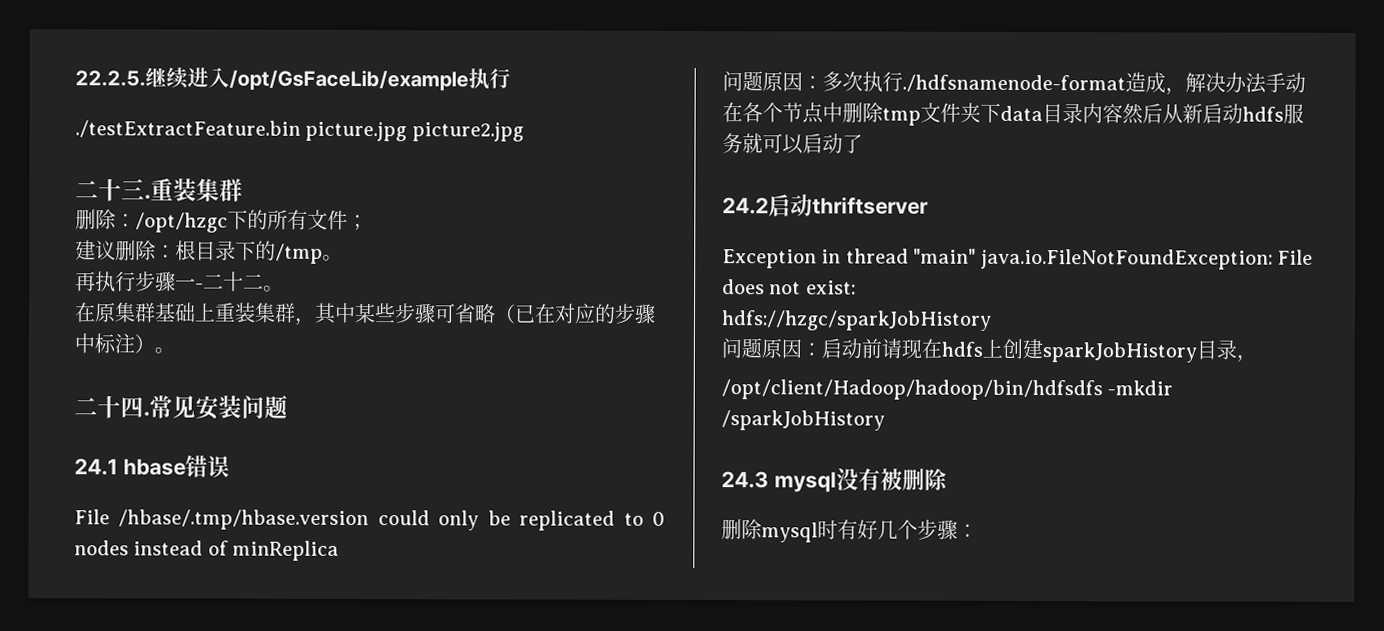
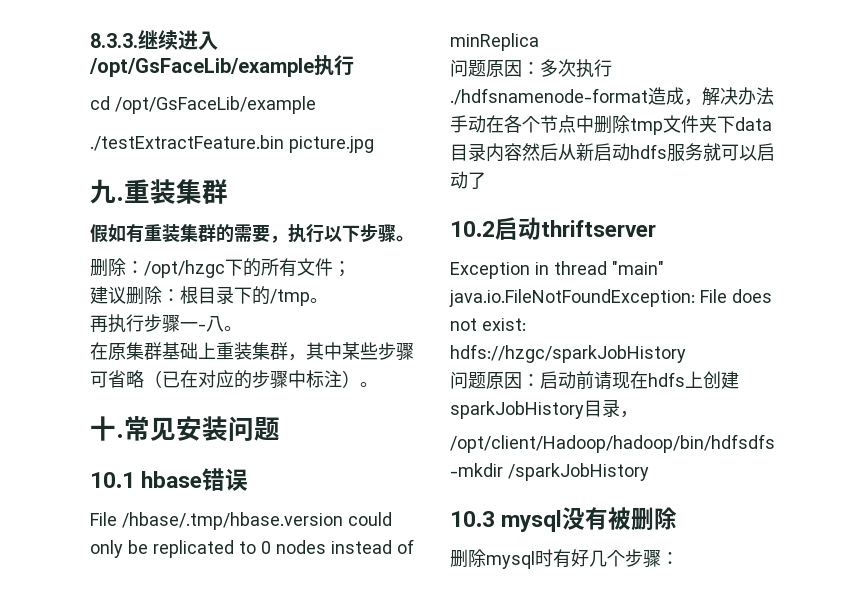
- 22.2.5.继续进入/opt/GsFaceLib/example执行
+ 8.3.3.继续进入/opt/GsFaceLib/example执行
+ cd /opt/GsFaceLib/example
- ./testExtractFeature.bin picture.jpg picture2.jpg
- 二十三.
+ ./testExtractFeature.bin picture.jpg
+ 九.
+ 假如有重装集群的需要，执行以下步骤。
- 再执行步骤一-二十二。
+ 再执行步骤一-八。
- 二十四.
+ 十.
- 24.1 hbase错误
+ 10.1 hbase错误
- 24.2启动thriftserver
+ 10.2启动thriftserver
- 24.3 mysql没有被删除
+ 10.3 mysql没有被删除

